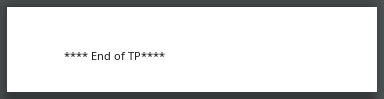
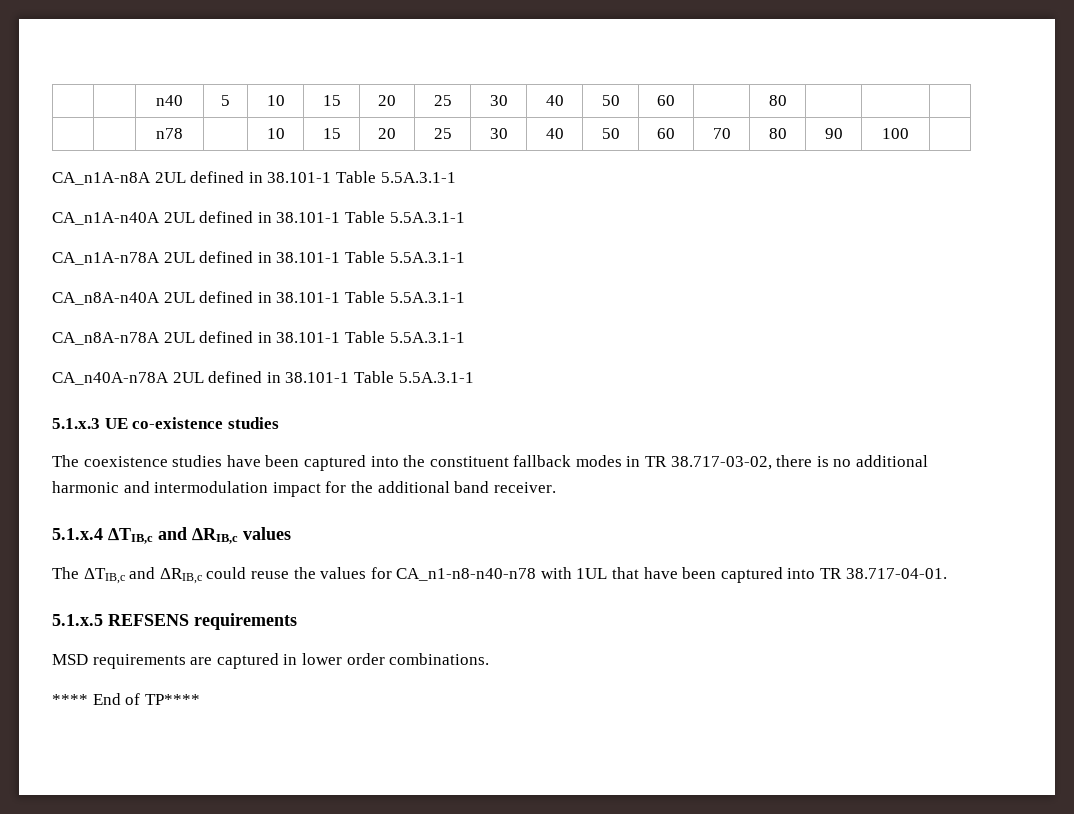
+ | | n40 | 5 | 10 | 15 | 20 | 25 | 30 | 40 | 50 | 60 | | 80 | | |
+ | | n78 | | 10 | 15 | 20 | 25 | 30 | 40 | 50 | 60 | 70 | 80 | 90 | 100 |
+ CA_n1A-n8A 2UL defined in 38.101-1 Table 5.5A.3.1-1
+ CA_n1A-n40A 2UL defined in 38.101-1 Table 5.5A.3.1-1
+ CA_n1A-n78A 2UL defined in 38.101-1 Table 5.5A.3.1-1
+ CA_n8A-n40A 2UL defined in 38.101-1 Table 5.5A.3.1-1
+ CA_n8A-n78A 2UL defined in 38.101-1 Table 5.5A.3.1-1
+ CA_n40A-n78A 2UL defined in 38.101-1 Table 5.5A.3.1-1
+ 5.1.x.3 UE co-existence studies
+ The coexistence studies have been captured into the constituent fallback modes in TR 38.717-03-02, there is no additional harmonic and intermodulation impact for the additional band receiver.
+ 5.1.x.4 ∆TIB,c and ∆RIB,c values
+ The ΔTIB,c and ΔRIB,c could reuse the values for CA_n1-n8-n40-n78 with 1UL that have been captured into TR 38.717-04-01.
+ 5.1.x.5 REFSENS requirements
+ MSD requirements are captured in lower order combinations.

